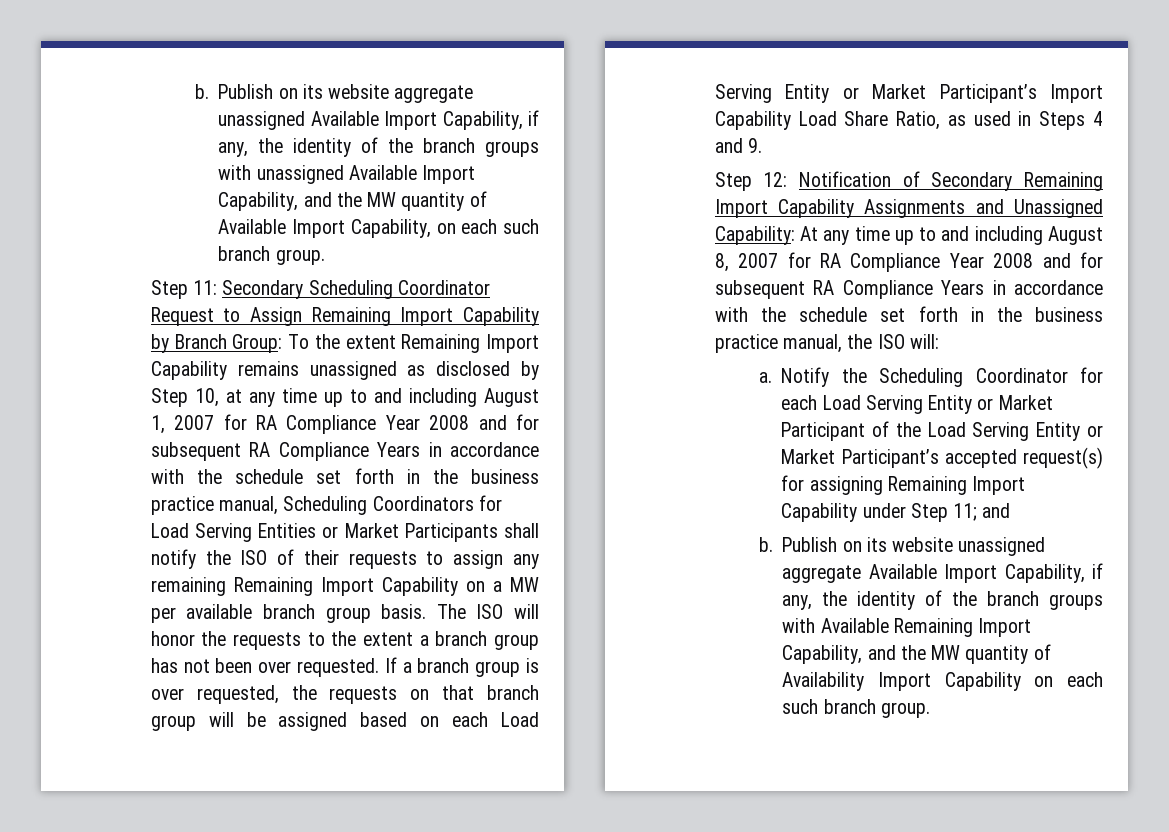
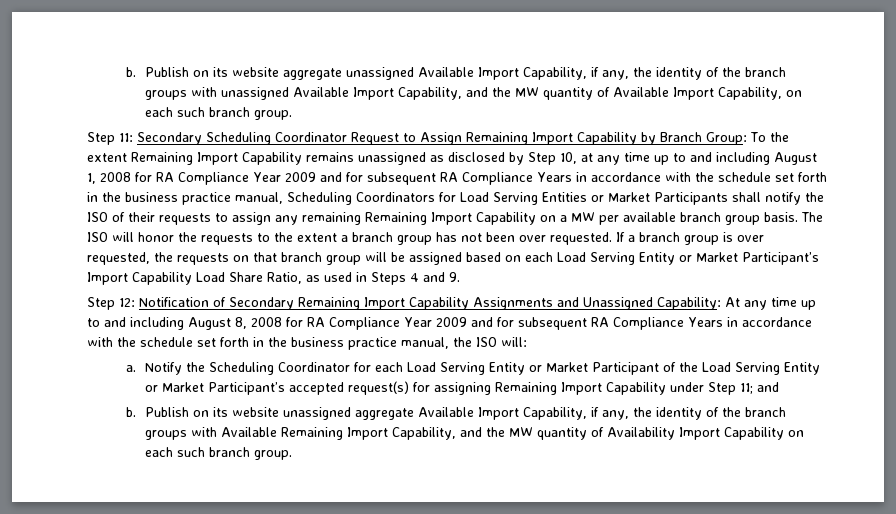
- To the extent Remaining Import Capability remains unassigned as disclosed by Step 10, at any time up to and including August 1, 2007 for RA Compliance Year 2008 and for subsequent RA Compliance Years in accordance with the schedule set forth in the business practice manual, Scheduling Coordinators for Load Serving Entities or Market Participants shall notify the ISO of their requests to assign any remaining Remaining Import Capability on a MW per available branch group basis.
+ To the extent Remaining Import Capability remains unassigned as disclosed by Step 10, at any time up to and including August 1, 2008 for RA Compliance Year 2009 and for subsequent RA Compliance Years in accordance with the schedule set forth in the business practice manual, Scheduling Coordinators for Load Serving Entities or Market Participants shall notify the ISO of their requests to assign any remaining Remaining Import Capability on a MW per available branch group basis.
- Step 12: Notification of Secondary Remaining Import Capability Assignments and Unassigned Capability: At any time up to and including August 8, 2007 for RA Compliance Year 2008 and for subsequent RA Compliance Years in accordance with the schedule set forth in the business practice manual, the ISO will:
+ Step 12: Notification of Secondary Remaining Import Capability Assignments and Unassigned Capability: At any time up to and including August 8, 2008 for RA Compliance Year 2009 and for subsequent RA Compliance Years in accordance with the schedule set forth in the business practice manual, the ISO will:

